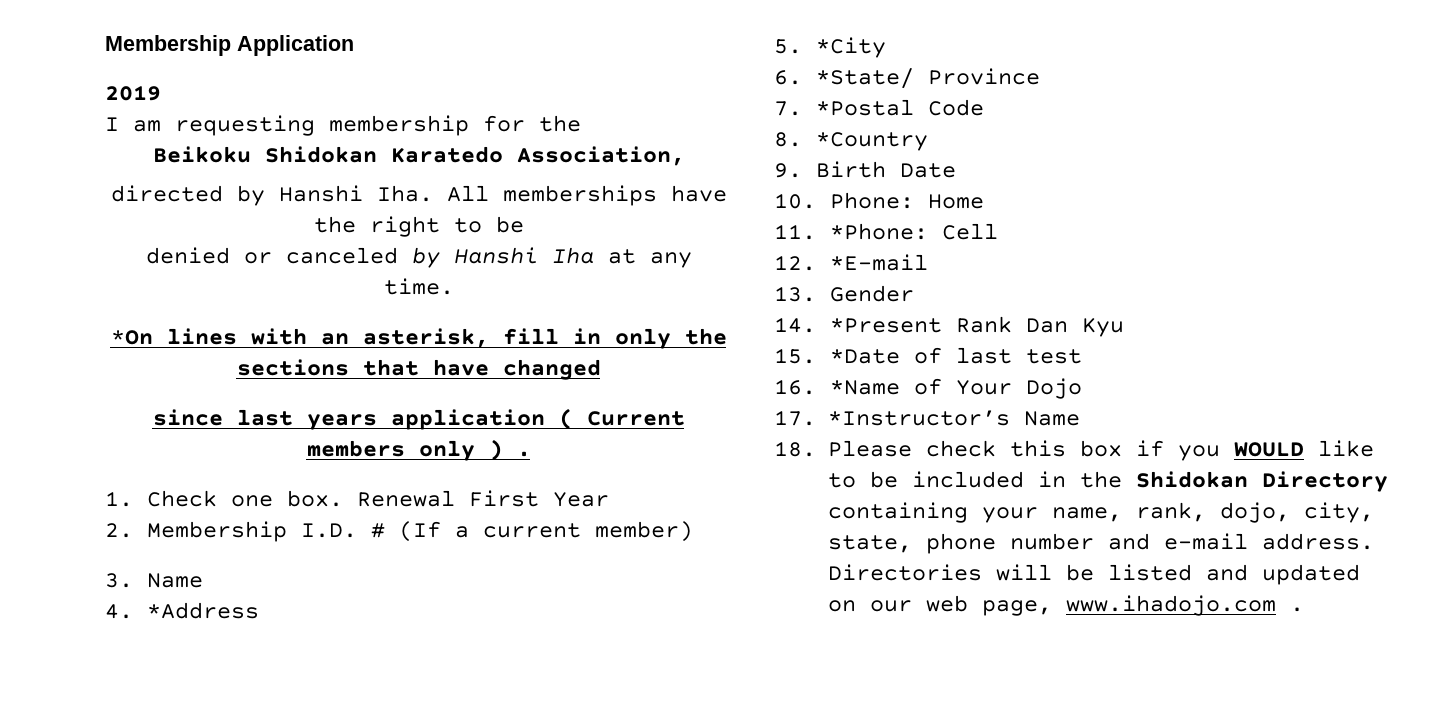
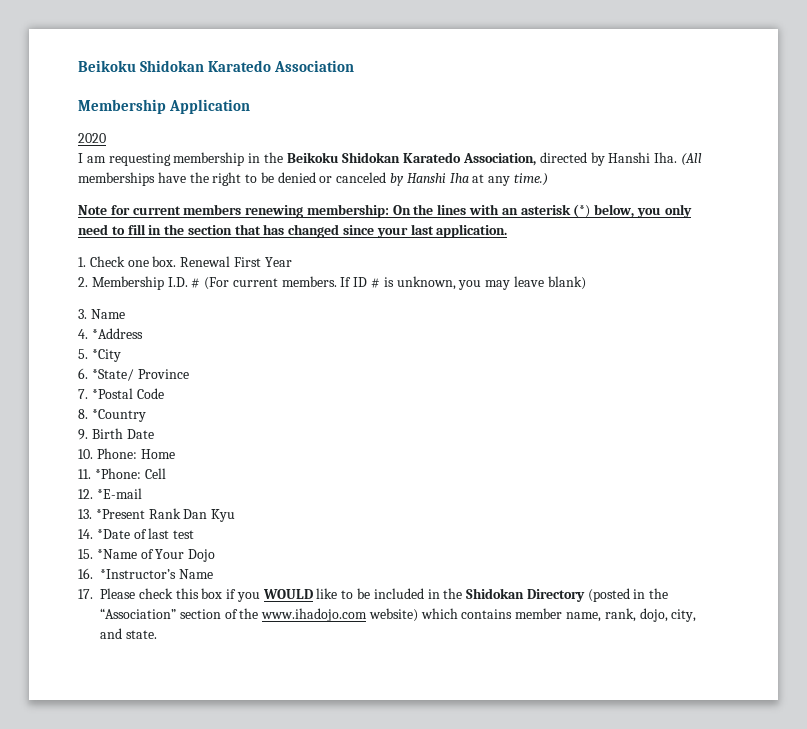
+ Beikoku Shidokan Karatedo Association
- 2019
+ 2020
- I am requesting membership for the
- Beikoku Shidokan Karatedo Association,
- directed by Hanshi Iha. All memberships have the right to be
- denied or canceled by Hanshi Iha at any time.
- *On lines with an asterisk, fill in only the sections that have changed
- since last years application ( Current members only ) .
+ I am requesting membership in the Beikoku Shidokan Karatedo Association, directed by Hanshi Iha. (All memberships have the right to be denied or canceled by Hanshi Iha at any time.)
+ Note for current members renewing membership: On the lines with an asterisk (*) below, you only need to fill in the section that has changed since your last application.
- 2. Membership I.D. # (If a current member)
+ 2. Membership I.D. # (For current members. If ID # is unknown, you may leave blank)
- 13. Gender
- 14. *Present Rank Dan Kyu
+ 13. *Present Rank Dan Kyu
- 15. *Date of last test
+ 14. *Date of last test
- 16. *Name of Your Dojo
+ 15. *Name of Your Dojo
- 17. *Instructor’s Name
+ 16. *Instructor’s Name
- 18. Please check this box if you WOULD like to be included in the Shidokan Directory containing your name, rank, dojo, city, state, phone number and e-mail address. Directories will be listed and updated on our web page, www.ihadojo.com .
+ 17. Please check this box if you WOULD like to be included in the Shidokan Directory (posted in the “Association” section of the www.ihadojo.com website) which contains member name, rank, dojo, city, and state.

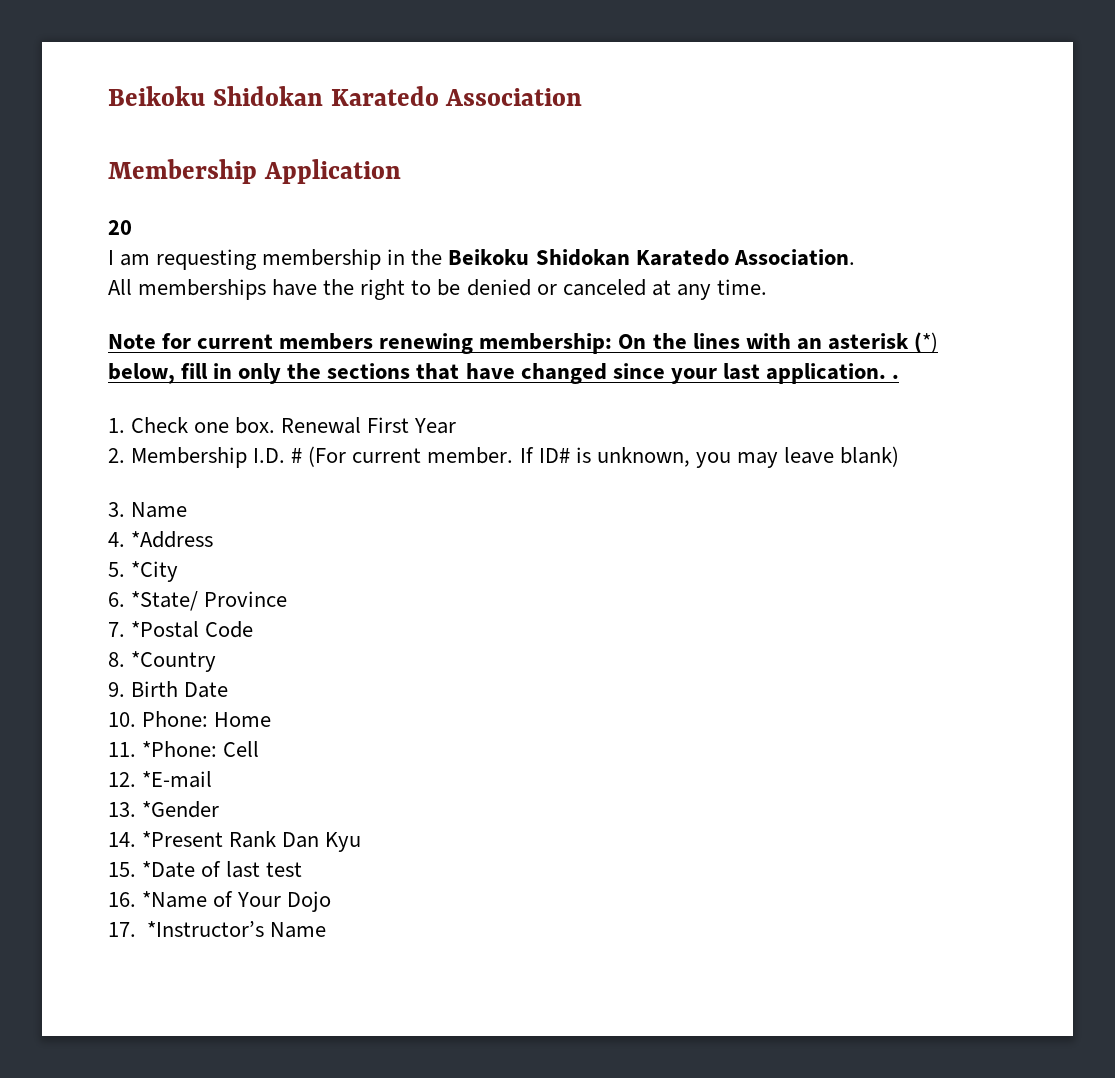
- 2020
+ 20
- I am requesting membership in the Beikoku Shidokan Karatedo Association, directed by Hanshi Iha. (All memberships have the right to be denied or canceled by Hanshi Iha at any time.)
+ I am requesting membership in the Beikoku Shidokan Karatedo Association.
+ All memberships have the right to be denied or canceled at any time.
- Note for current members renewing membership: On the lines with an asterisk (*) below, you only need to fill in the section that has changed since your last application.
+ Note for current members renewing membership: On the lines with an asterisk (*) below, fill in only the sections that have changed since your last application. .
- 2. Membership I.D. # (For current members. If ID # is unknown, you may leave blank)
+ 2. Membership I.D. # (For current member. If ID# is unknown, you may leave blank)
- 13. *Present Rank Dan Kyu
+ 13. *Gender
+ 14. *Present Rank Dan Kyu
- 14. *Date of last test
+ 15. *Date of last test
- 15. *Name of Your Dojo
+ 16. *Name of Your Dojo
- 16. *Instructor’s Name
+ 17. *Instructor’s Name
- 17. Please check this box if you WOULD like to be included in the Shidokan Directory (posted in the “Association” section of the www.ihadojo.com website) which contains member name, rank, dojo, city, and state.

